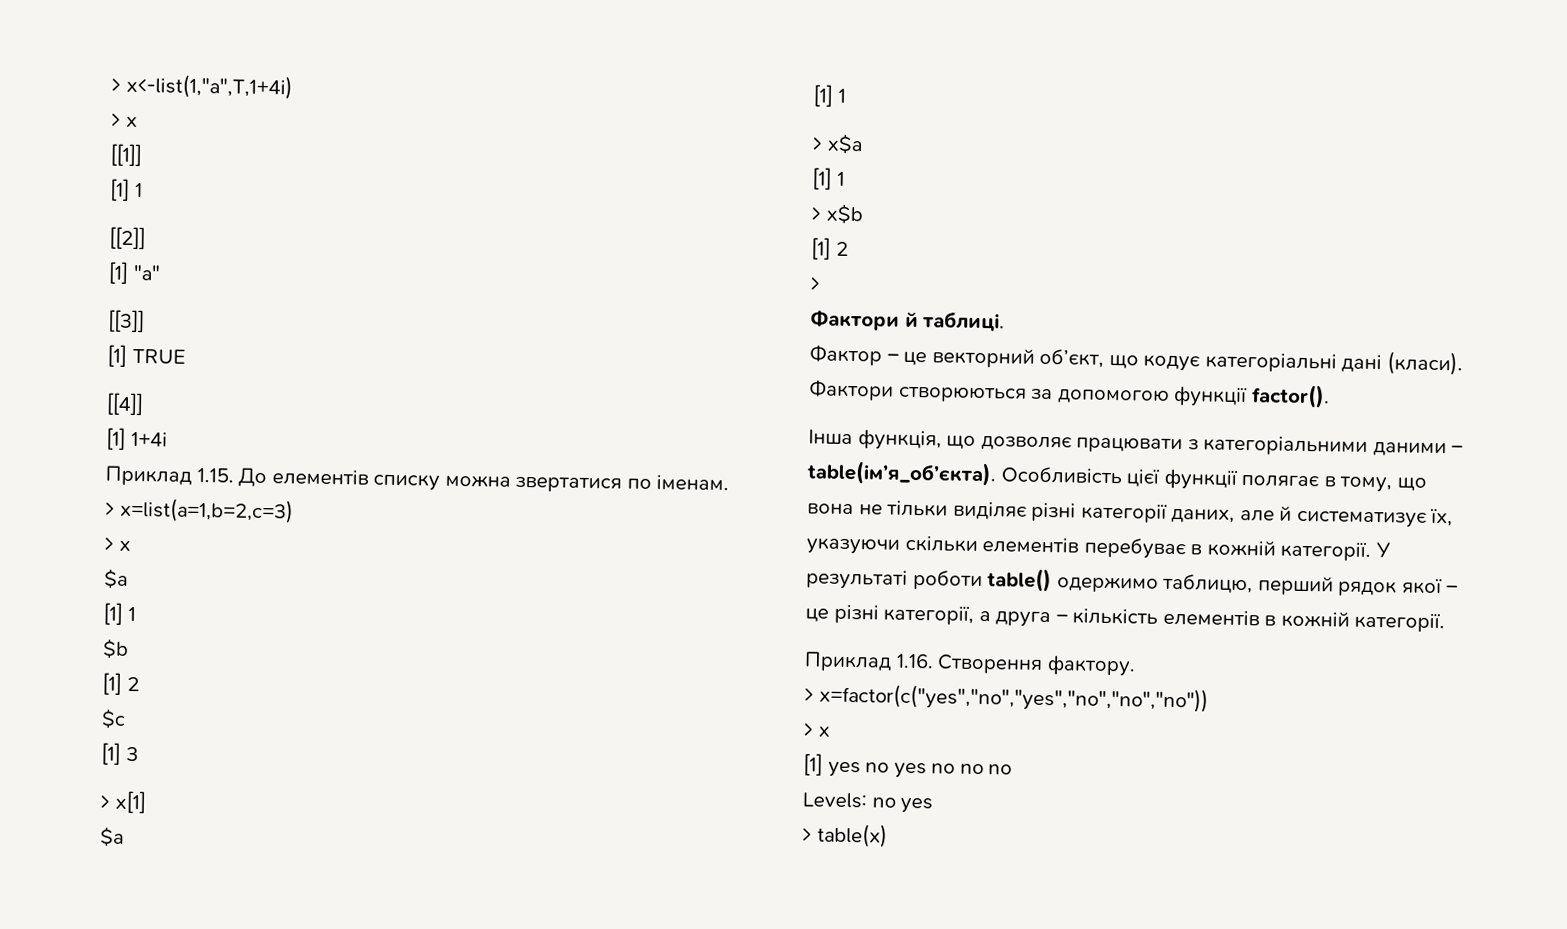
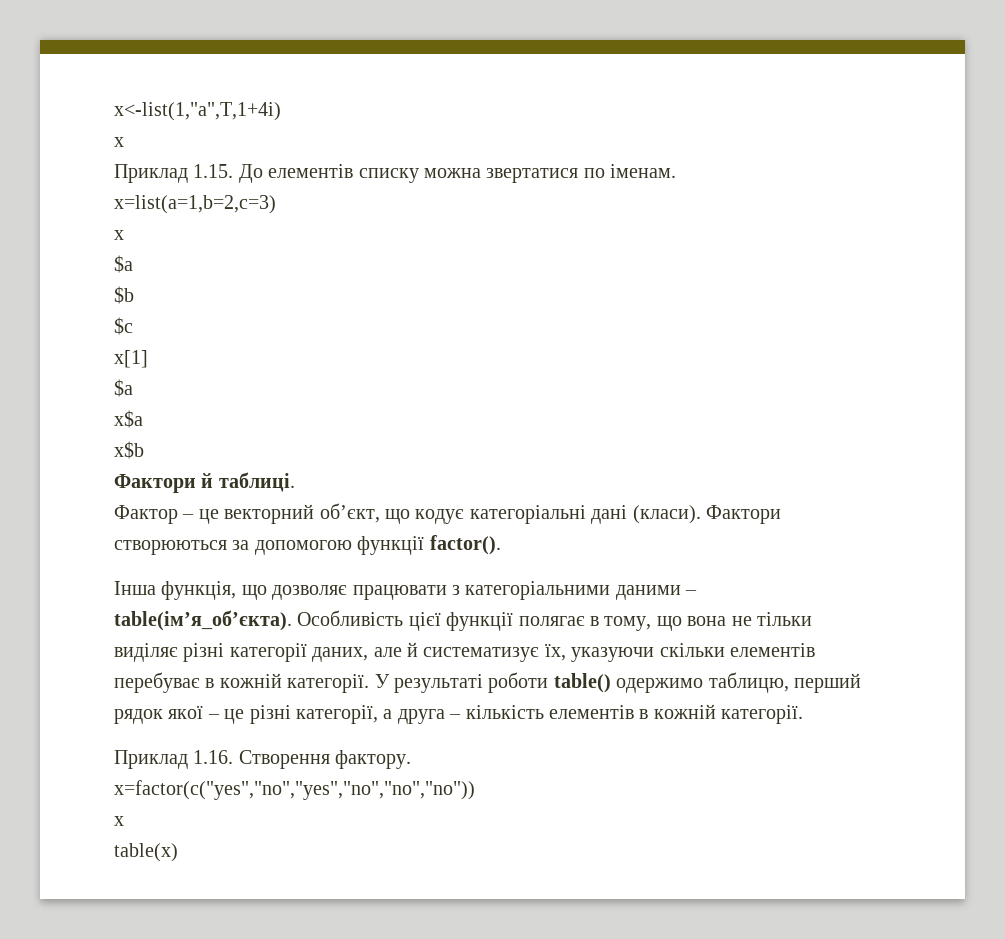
- > x<-list(1,"a",T,1+4i)
- > x
- [[1]]
- [1] 1
- [[2]]
- [1] "a"
- [[3]]
- [1] TRUE
- [[4]]
- [1] 1+4i
+ x<-list(1,"a",T,1+4i)
+ x
- > x=list(a=1,b=2,c=3)
- > x
+ x=list(a=1,b=2,c=3)
+ x
  $a
- [1] 1
  $b
- [1] 2
- [1] 3
- > x[1]
+ x[1]
  $a
- [1] 1
- > x$a
- [1] 1
- > x$b
- [1] 2
- >
+ x$a
+ x$b
- > x=factor(c("yes","no","yes","no","no","no"))
- > x
- [1] yes no yes no no no
- Levels: no yes
- > table(x)
+ x=factor(c("yes","no","yes","no","no","no"))
+ x
+ table(x)

